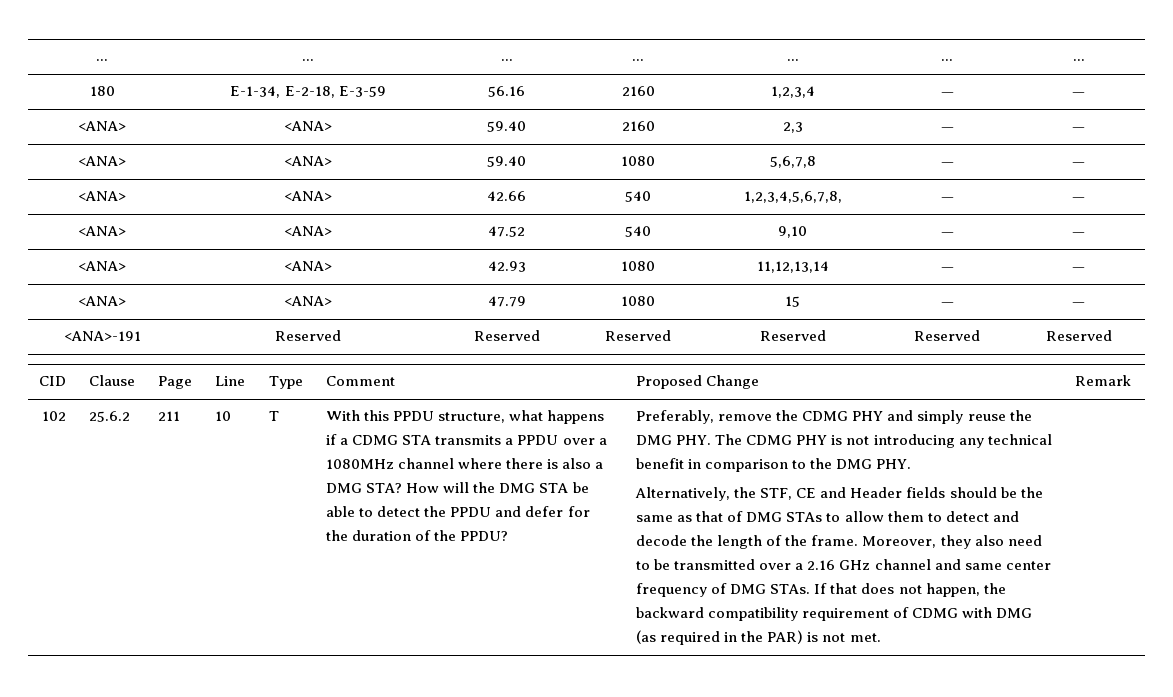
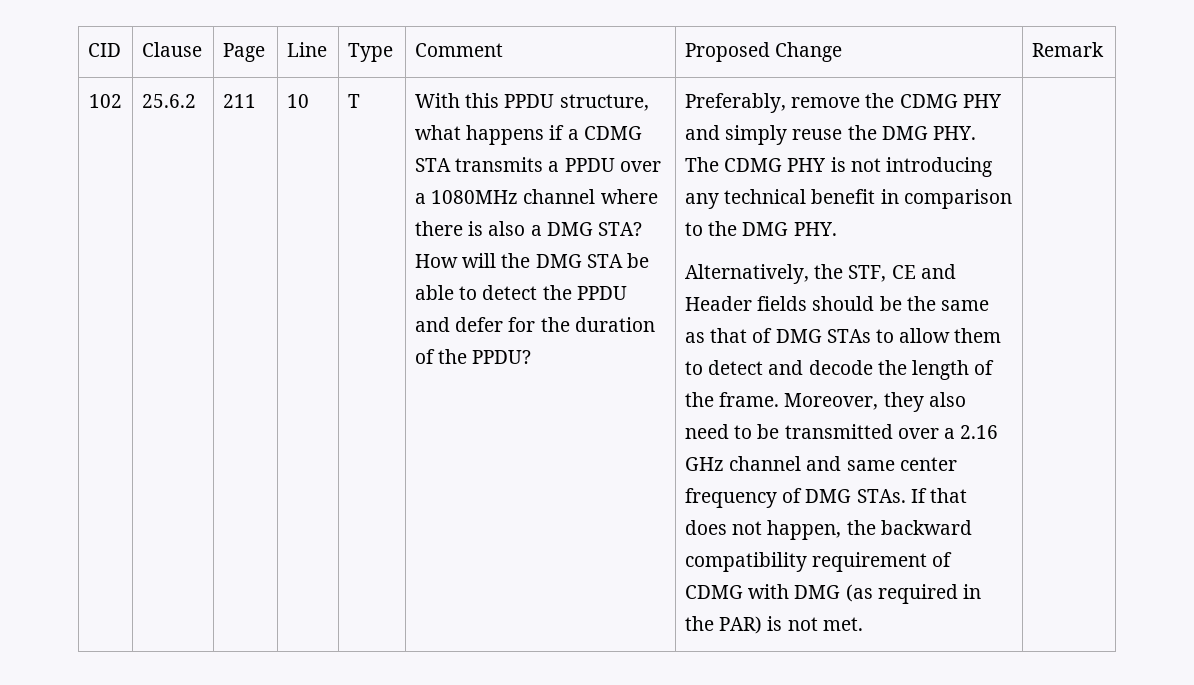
- ... | ... | ... | ... | ... | ... | ...
- 180 | E-1-34, E-2-18, E-3-59 | 56.16 | 2160 | 1,2,3,4 | — | —
- <ANA> | <ANA> | 59.40 | 2160 | 2,3 | — | —
- <ANA> | <ANA> | 59.40 | 1080 | 5,6,7,8 | — | —
- <ANA> | <ANA> | 42.66 | 540 | 1,2,3,4,5,6,7,8, | — | —
- <ANA> | <ANA> | 47.52 | 540 | 9,10 | — | —
- <ANA> | <ANA> | 42.93 | 1080 | 11,12,13,14 | — | —
- <ANA> | <ANA> | 47.79 | 1080 | 15 | — | —
- <ANA>-191 | Reserved | Reserved | Reserved | Reserved | Reserved | Reserved

